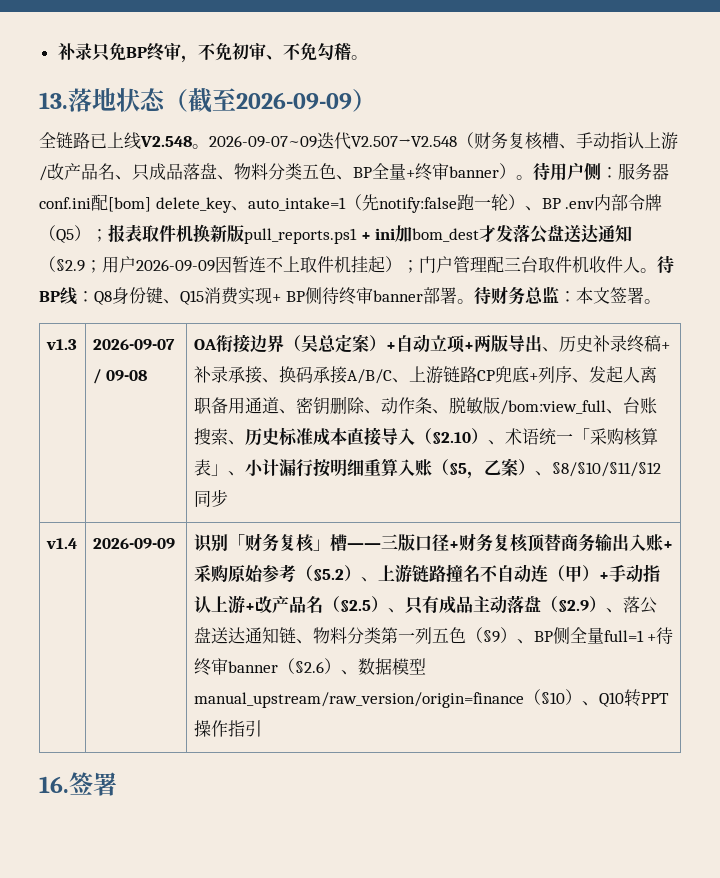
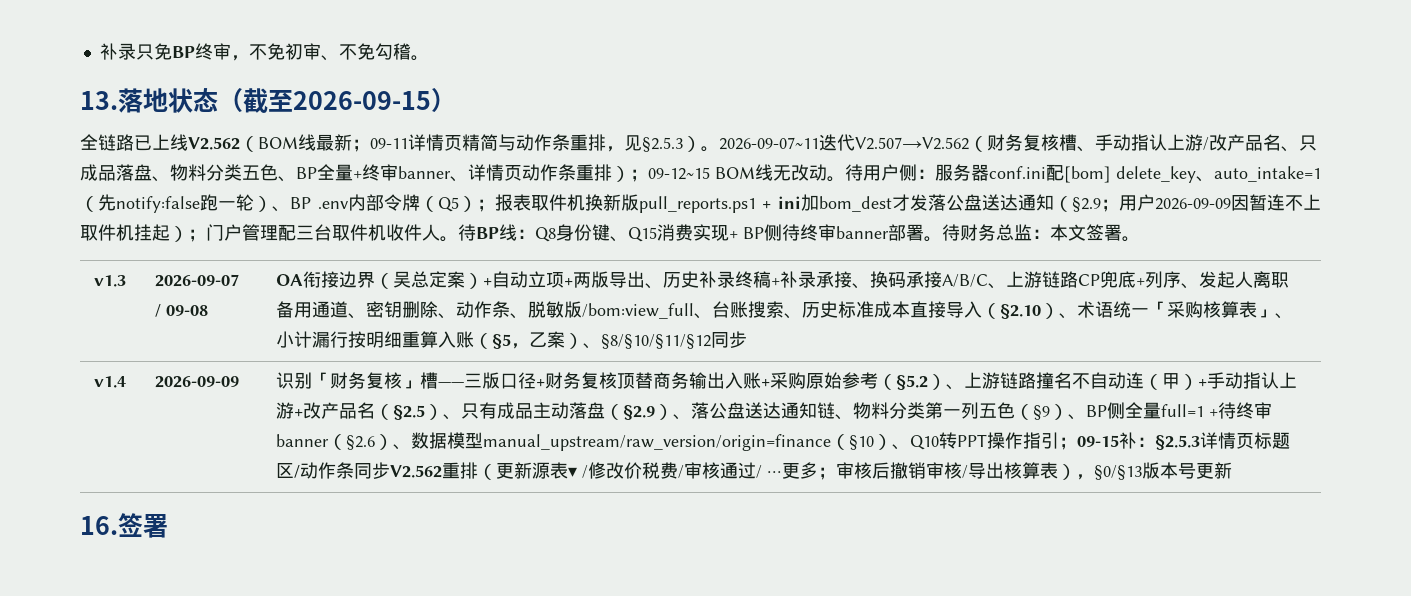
- 13.落地状态（截至2026-09-09）
+ 13.落地状态（截至2026-09-15）
- 全链路已上线V2.548。2026-09-07~09迭代V2.507→V2.548（财务复核槽、手动指认上游/改产品名、只成品落盘、物料分类五色、BP全量+终审banner）。
+ 全链路已上线V2.562（BOM线最新；09-11详情页精简与动作条重排，见§2.5.3）。2026-09-07~11迭代V2.507→V2.562（财务复核槽、手动指认上游/改产品名、只成品落盘、物料分类五色、BP全量+终审banner、详情页动作条重排）；09-12~15 BOM线无改动。
- 识别「财务复核」槽——三版口径+财务复核顶替商务输出入账+采购原始参考（§5.2）、上游链路撞名不自动连（甲）+手动指认上游+改产品名（§2.5）、只有成品主动落盘（§2.9）、落公盘送达通知链、物料分类第一列五色（§9）、BP侧全量full=1 +待终审banner（§2.6）、数据模型manual_upstream/raw_version/origin=finance（§10）、Q10转PPT操作指引
+ 识别「财务复核」槽——三版口径+财务复核顶替商务输出入账+采购原始参考（§5.2）、上游链路撞名不自动连（甲）+手动指认上游+改产品名（§2.5）、只有成品主动落盘（§2.9）、落公盘送达通知链、物料分类第一列五色（§9）、BP侧全量full=1 +待终审banner（§2.6）、数据模型manual_upstream/raw_version/origin=finance（§10）、Q10转PPT操作指引；09-15补：§2.5.3详情页标题区/动作条同步V2.562重排（更新源表▾ /修改价税费/审核通过/ ···更多；审核后撤销审核/导出核算表），§0/§13版本号更新

